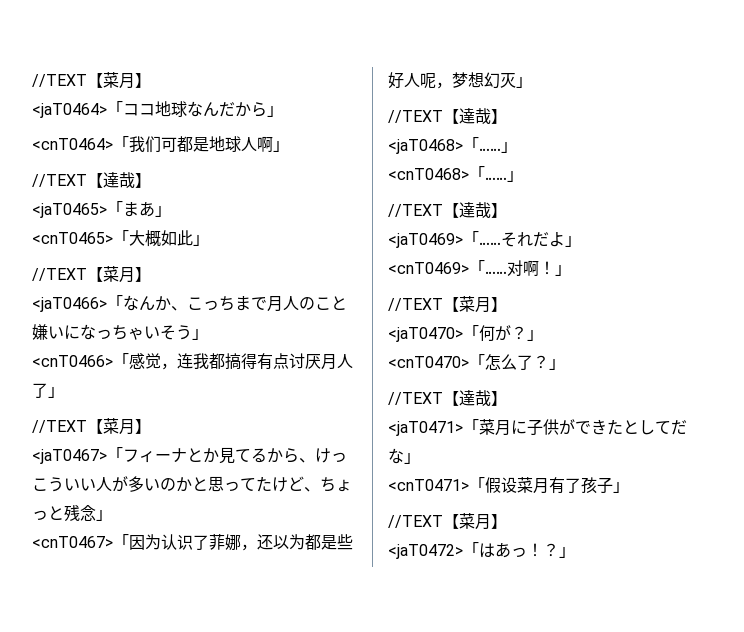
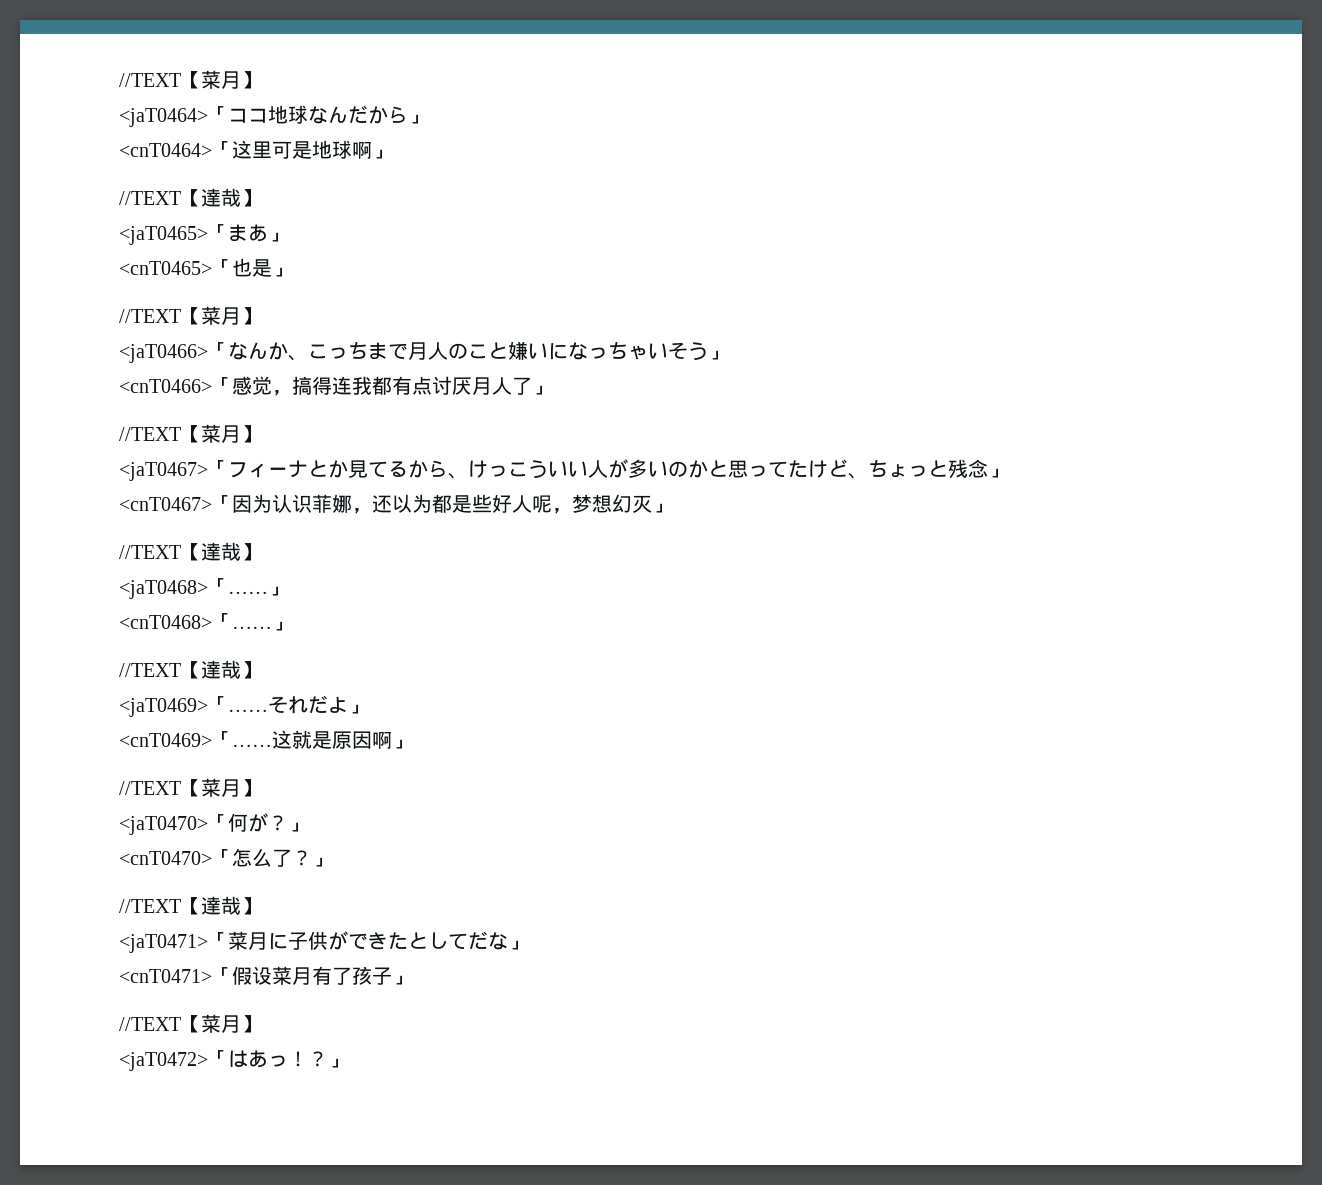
- <cnT0464>「我们可都是地球人啊」
+ <cnT0464>「这里可是地球啊」
- <cnT0465>「大概如此」
+ <cnT0465>「也是」
- <cnT0466>「感觉，连我都搞得有点讨厌月人了」
+ <cnT0466>「感觉，搞得连我都有点讨厌月人了」
- <cnT0467>「因为认识了菲娜，还以为都是些好人呢，梦想幻灭」
+ <cnT0467>「因为认识菲娜，还以为都是些好人呢，梦想幻灭」
- 对啊！」
+ 这就是原因啊」

